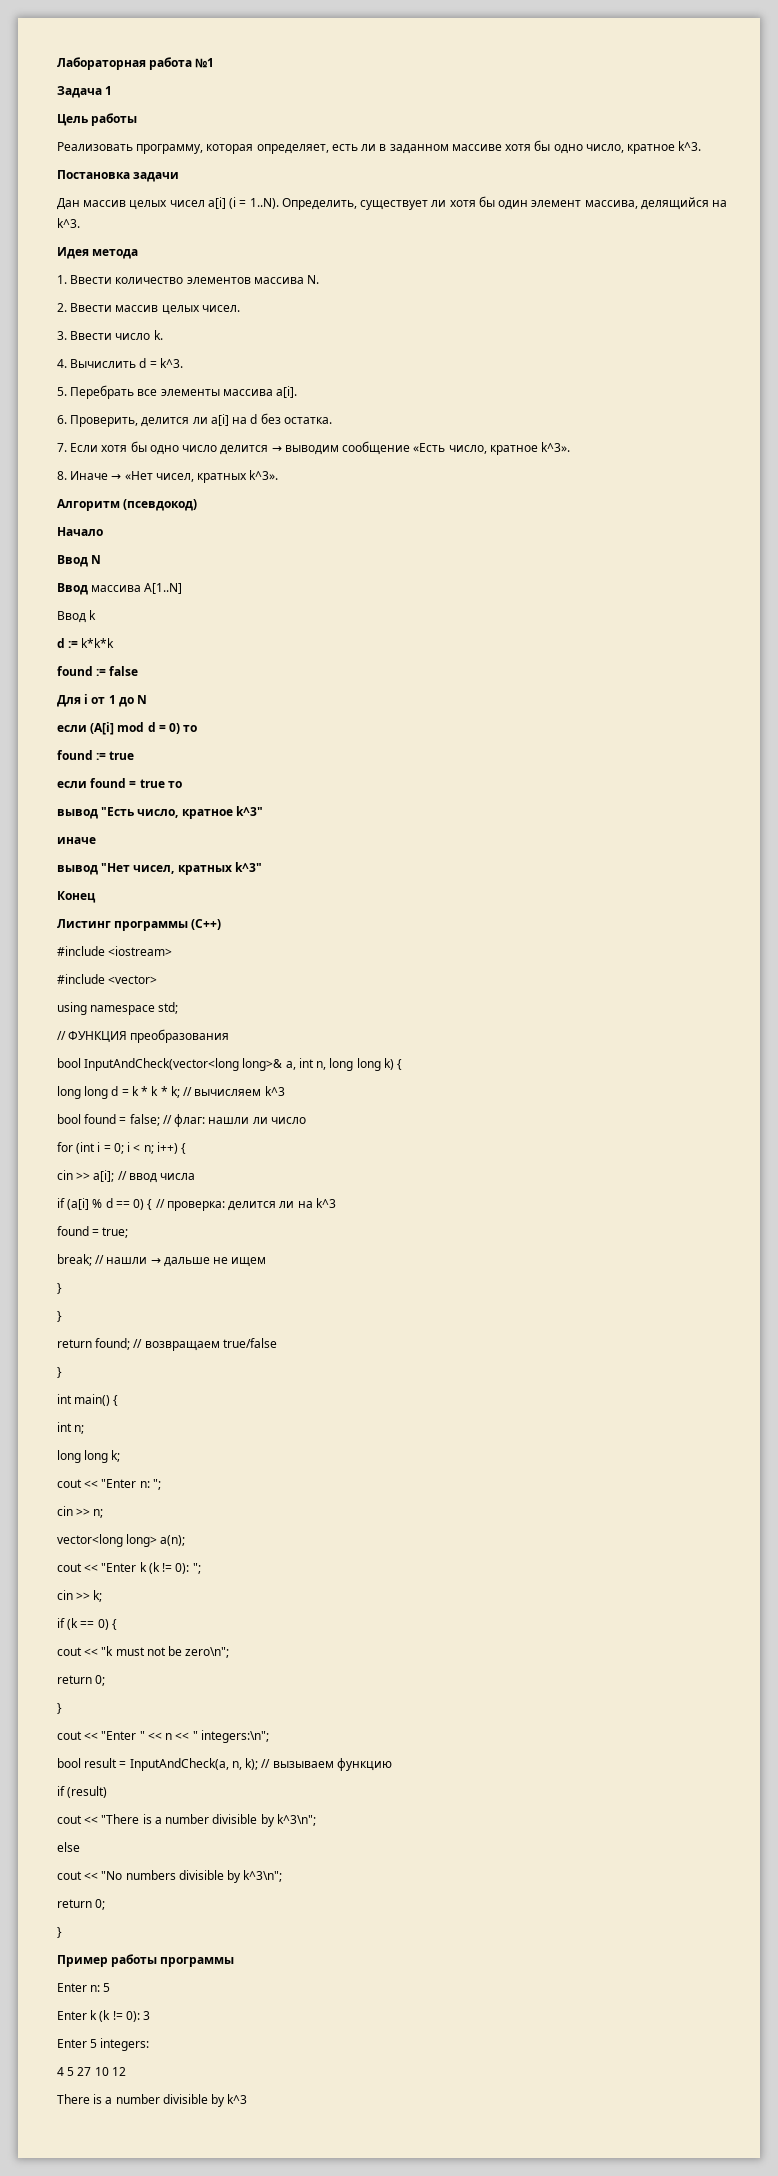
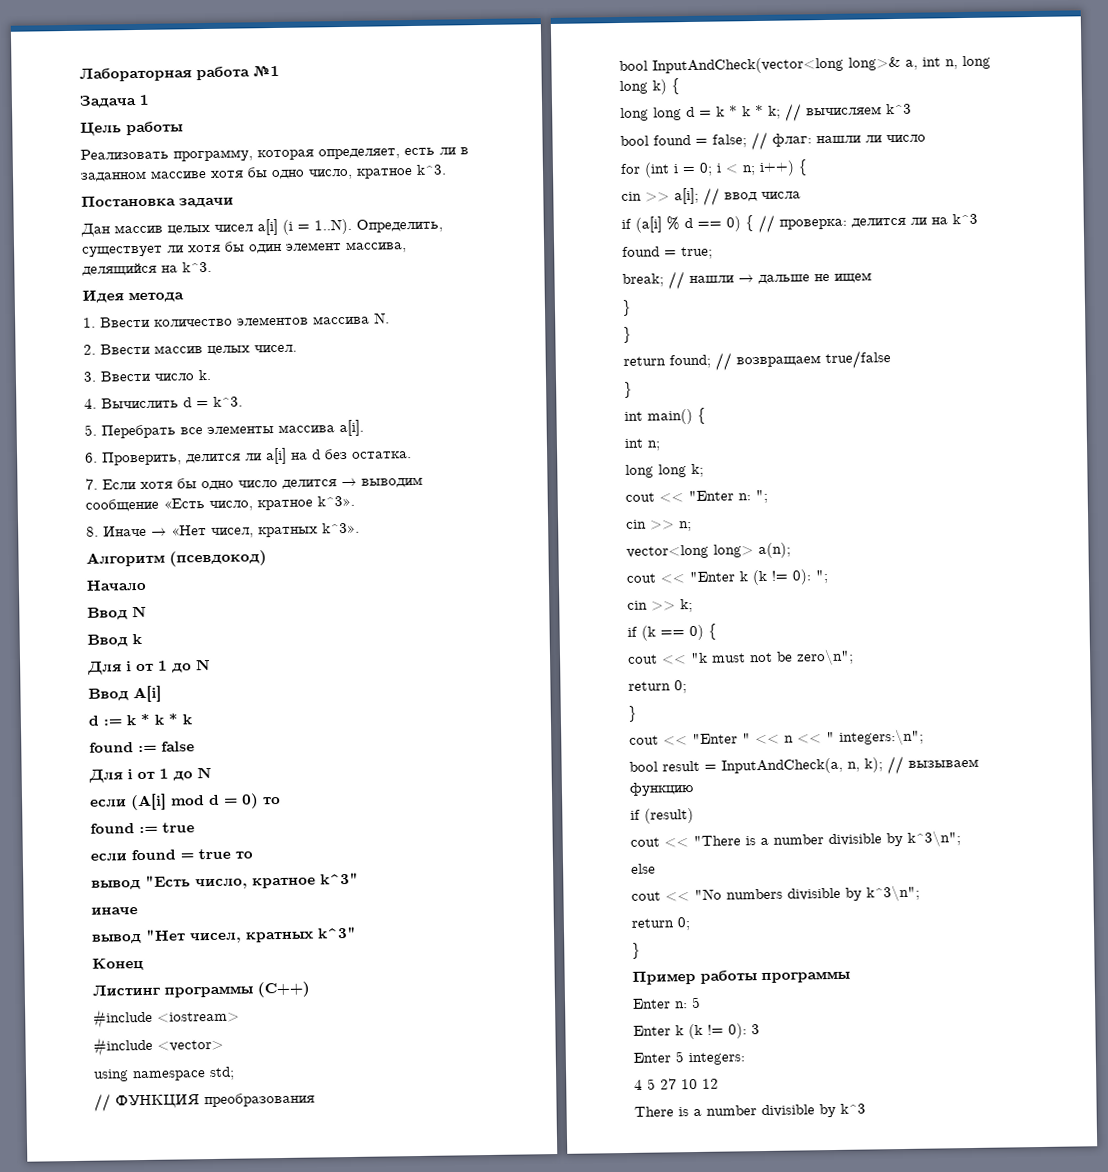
- Ввод массива A[1..N]
  Ввод k
+ Для i от 1 до N
+ Ввод A[i]
- d := k*k*k
+ d := k * k * k

